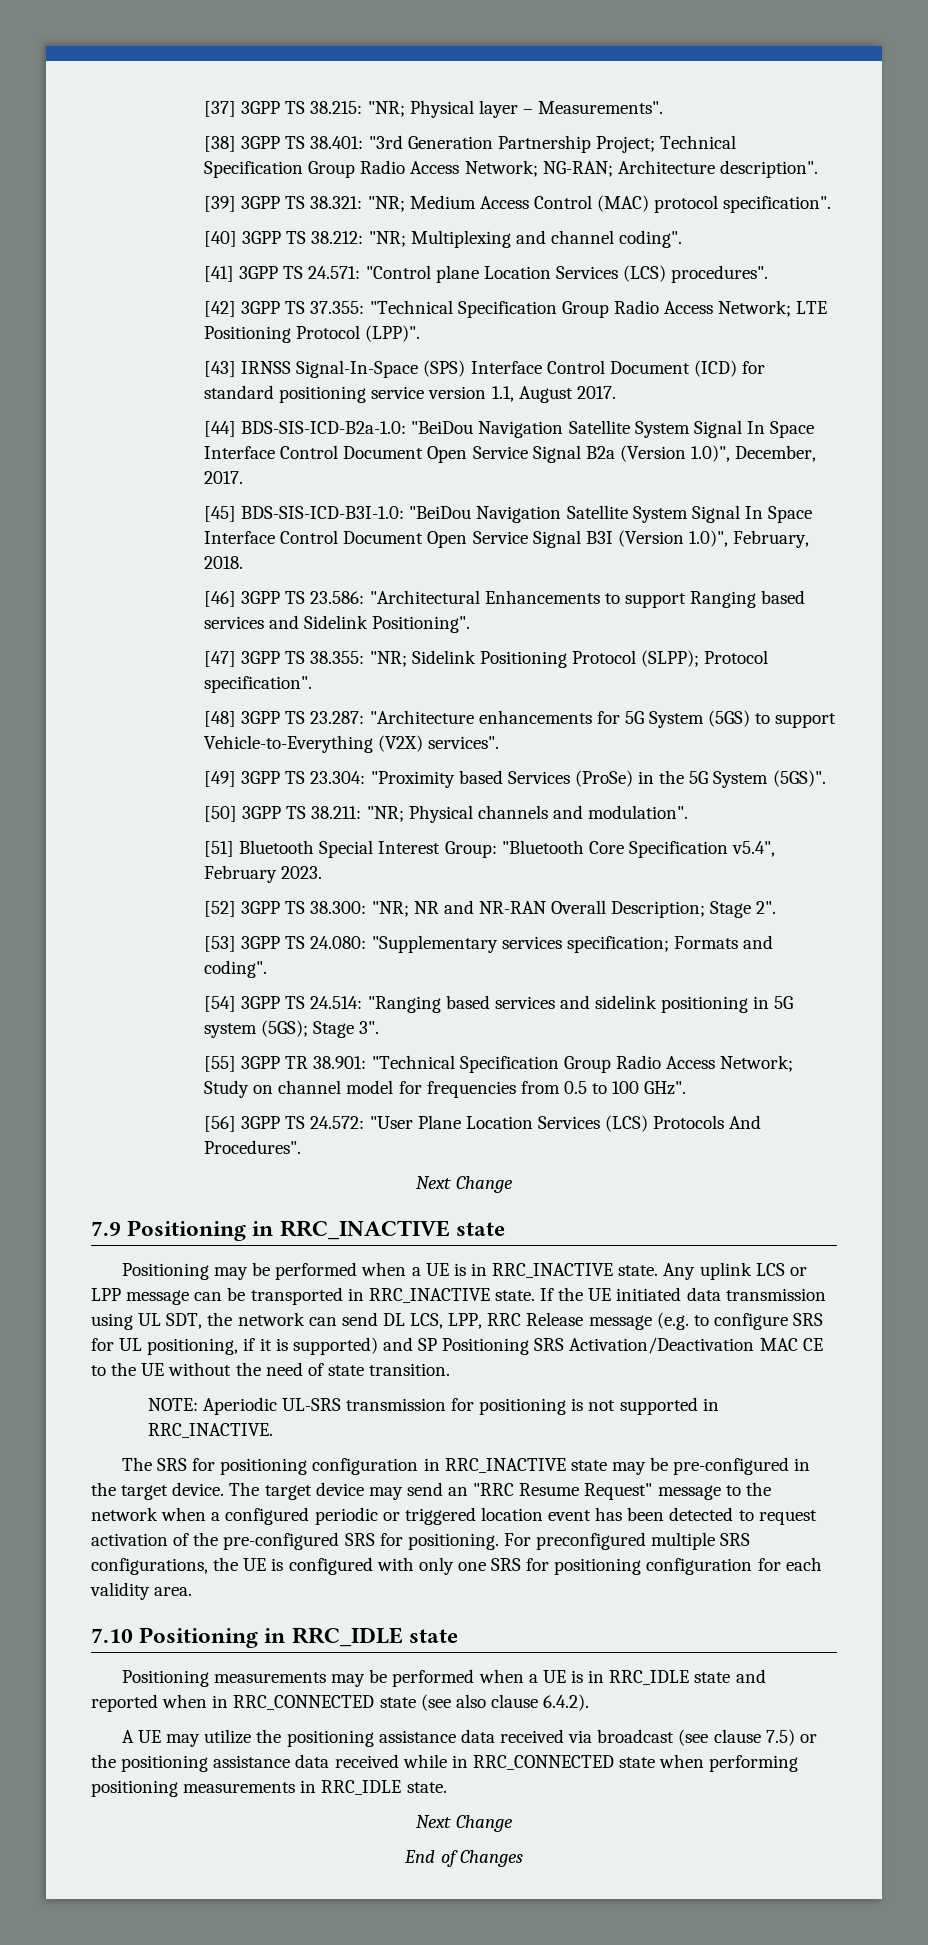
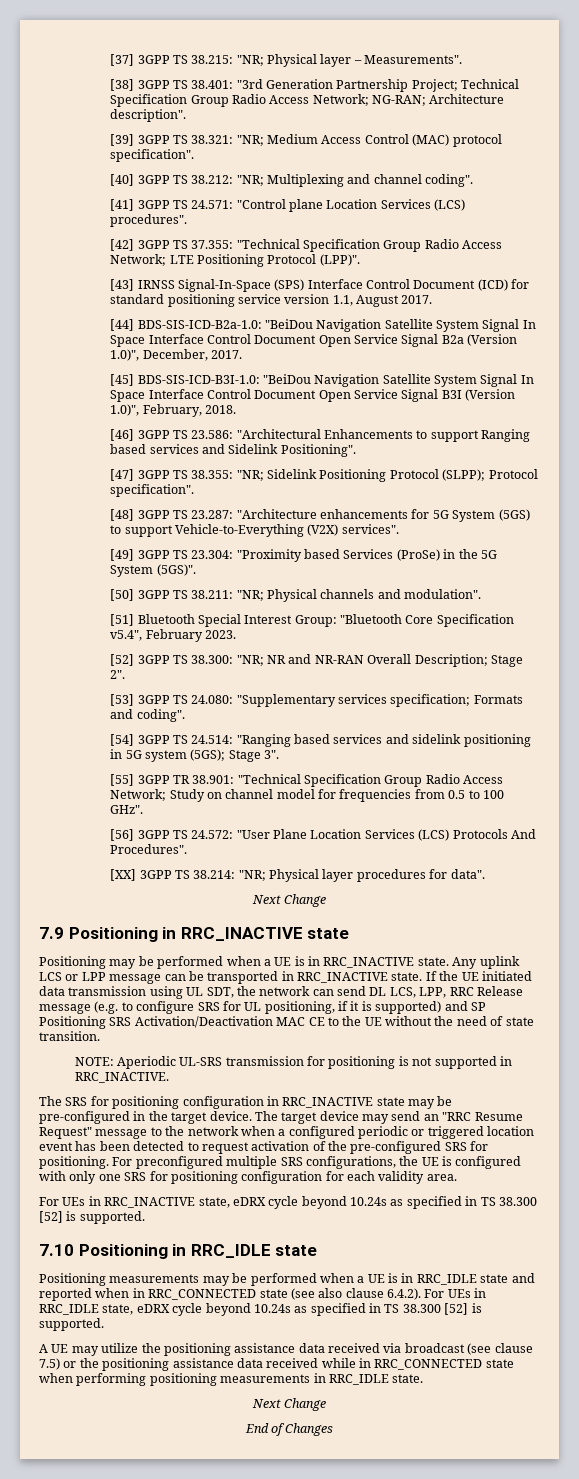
+ [XX] 3GPP TS 38.214: "NR; Physical layer procedures for data".
+ For UEs in RRC_INACTIVE state, eDRX cycle beyond 10.24s as specified in TS 38.300 [52] is supported.
- Positioning measurements may be performed when a UE is in RRC_IDLE state and reported when in RRC_CONNECTED state (see also clause 6.4.2).
+ Positioning measurements may be performed when a UE is in RRC_IDLE state and reported when in RRC_CONNECTED state (see also clause 6.4.2). For UEs in RRC_IDLE state, eDRX cycle beyond 10.24s as specified in TS 38.300 [52] is supported.

